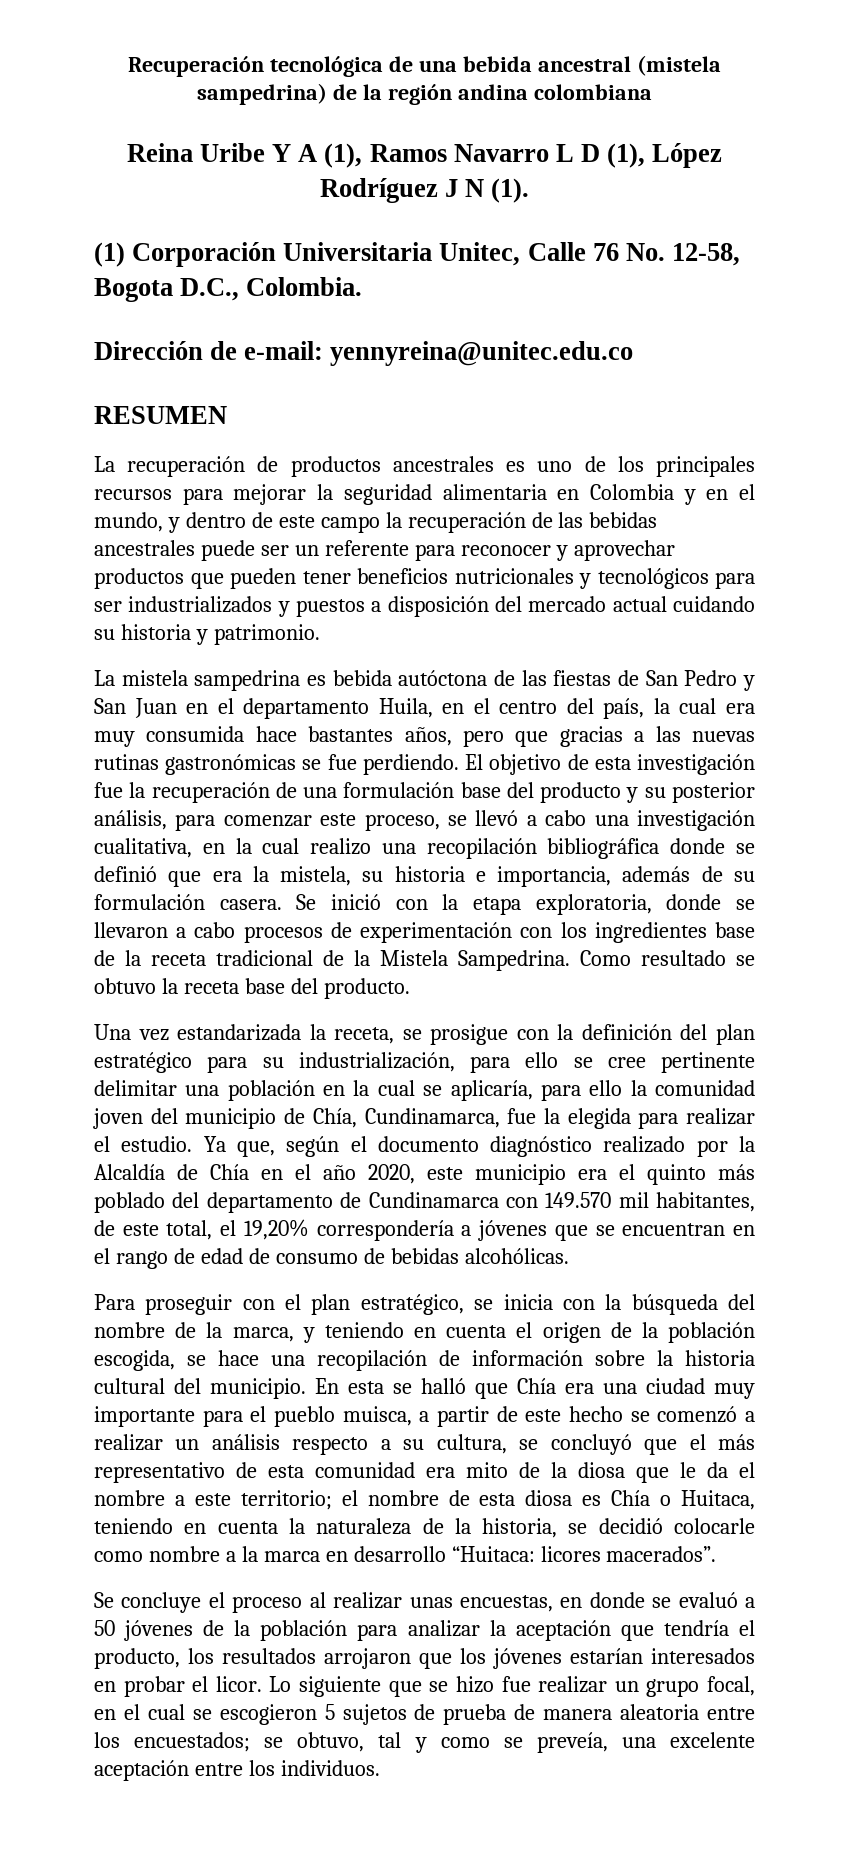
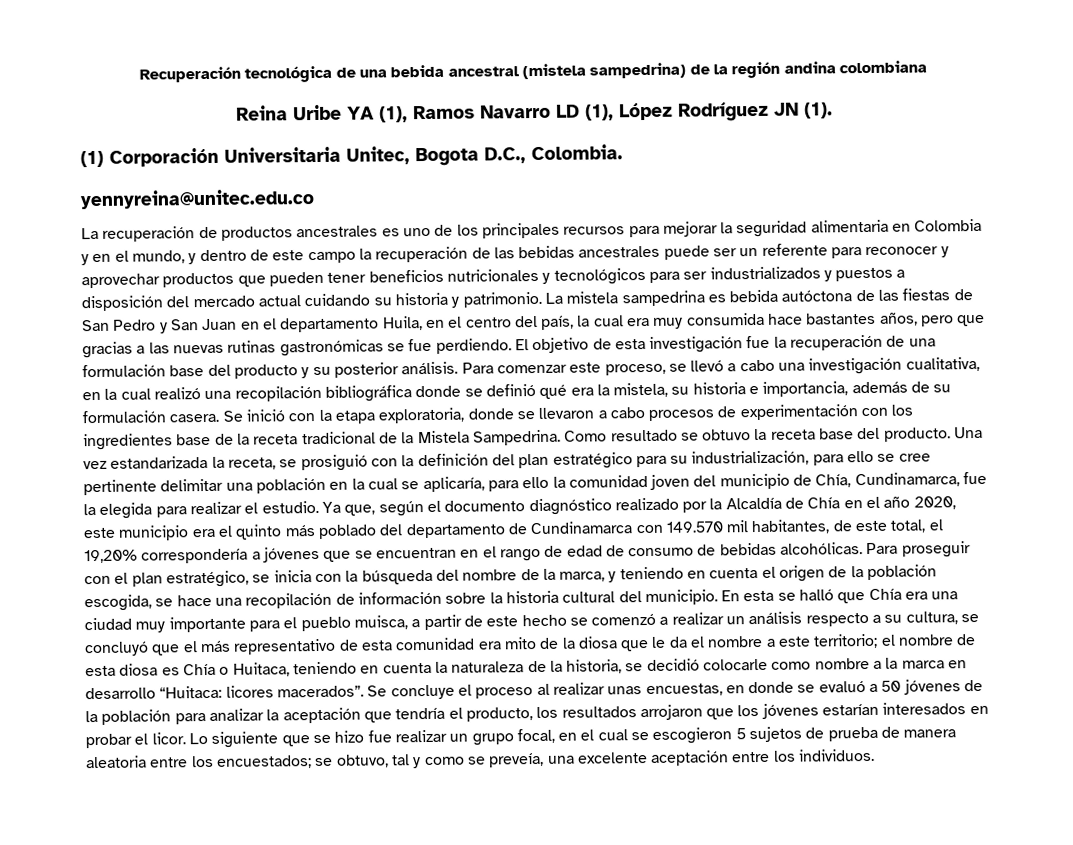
- Reina Uribe Y A (1), Ramos Navarro L D (1), López Rodríguez J N (1).
+ Reina Uribe YA (1), Ramos Navarro LD (1), López Rodríguez JN (1).
- (1) Corporación Universitaria Unitec, Calle 76 No. 12-58, Bogota D.C., Colombia.
+ (1) Corporación Universitaria Unitec, Bogota D.C., Colombia.
- Dirección de e-mail: yennyreina@unitec.edu.co
+ yennyreina@unitec.edu.co
- RESUMEN
- La recuperación de productos ancestrales es uno de los principales recursos para mejorar la seguridad alimentaria en Colombia y en el mundo, y dentro de este campo la recuperación de las bebidas ancestrales puede ser un referente para reconocer y aprovechar productos que pueden tener beneficios nutricionales y tecnológicos para ser industrializados y puestos a disposición del mercado actual cuidando su historia y patrimonio.
- La mistela sampedrina es bebida autóctona de las fiestas de San Pedro y San Juan en el departamento Huila, en el centro del país, la cual era muy consumida hace bastantes años, pero que gracias a las nuevas rutinas gastronómicas se fue perdiendo.
+ La recuperación de productos ancestrales es uno de los principales recursos para mejorar la seguridad alimentaria en Colombia y en el mundo, y dentro de este campo la recuperación de las bebidas ancestrales puede ser un referente para reconocer y aprovechar productos que pueden tener beneficios nutricionales y tecnológicos para ser industrializados y puestos a disposición del mercado actual cuidando su historia y patrimonio. La mistela sampedrina es bebida autóctona de las fiestas de San Pedro y San Juan en el departamento Huila, en el centro del país, la cual era muy consumida hace bastantes años, pero que gracias a las nuevas rutinas gastronómicas se fue perdiendo.
- El objetivo de esta investigación fue la recuperación de una formulación base del producto y su posterior análisis, para comenzar este proceso, se llevó a cabo una investigación cualitativa, en la cual realizo una recopilación bibliográfica donde se definió que era la mistela, su historia e importancia, además de su formulación casera.
+ El objetivo de esta investigación fue la recuperación de una formulación base del producto y su posterior análisis. Para comenzar este proceso, se llevó a cabo una investigación cualitativa, en la cual realizó una recopilación bibliográfica donde se definió qué era la mistela, su historia e importancia, además de su formulación casera.
- Como resultado se obtuvo la receta base del producto.
- Una vez estandarizada la receta, se prosigue con la definición del plan estratégico para su industrialización, para ello se cree pertinente delimitar una población en la cual se aplicaría, para ello la comunidad joven del municipio de Chía, Cundinamarca, fue la elegida para realizar el estudio.
+ Como resultado se obtuvo la receta base del producto. Una vez estandarizada la receta, se prosiguió con la definición del plan estratégico para su industrialización, para ello se cree pertinente delimitar una población en la cual se aplicaría, para ello la comunidad joven del municipio de Chía, Cundinamarca, fue la elegida para realizar el estudio.
- Ya que, según el documento diagnóstico realizado por la Alcaldía de Chía en el año 2020, este municipio era el quinto más poblado del departamento de Cundinamarca con 149.570 mil habitantes, de este total, el 19,20% correspondería a jóvenes que se encuentran en el rango de edad de consumo de bebidas alcohólicas.
- Para proseguir con el plan estratégico, se inicia con la búsqueda del nombre de la marca, y teniendo en cuenta el origen de la población escogida, se hace una recopilación de información sobre la historia cultural del municipio.
+ Ya que, según el documento diagnóstico realizado por la Alcaldía de Chía en el año 2020, este municipio era el quinto más poblado del departamento de Cundinamarca con 149.570 mil habitantes, de este total, el 19,20% correspondería a jóvenes que se encuentran en el rango de edad de consumo de bebidas alcohólicas. Para proseguir con el plan estratégico, se inicia con la búsqueda del nombre de la marca, y teniendo en cuenta el origen de la población escogida, se hace una recopilación de información sobre la historia cultural del municipio.
- licores macerados”.
- Se concluye el proceso al realizar unas encuestas, en donde se evaluó a 50 jóvenes de la población para analizar la aceptación que tendría el producto, los resultados arrojaron que los jóvenes estarían interesados en probar el licor.
+ licores macerados”. Se concluye el proceso al realizar unas encuestas, en donde se evaluó a 50 jóvenes de la población para analizar la aceptación que tendría el producto, los resultados arrojaron que los jóvenes estarían interesados en probar el licor.

